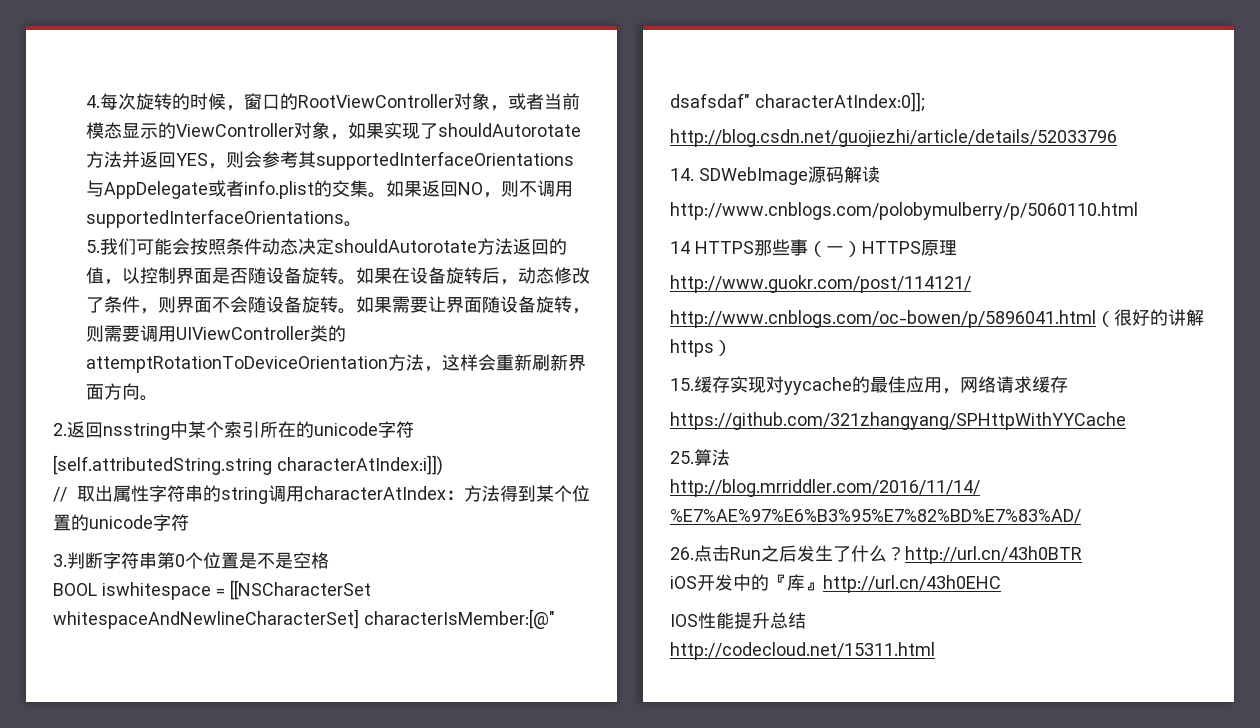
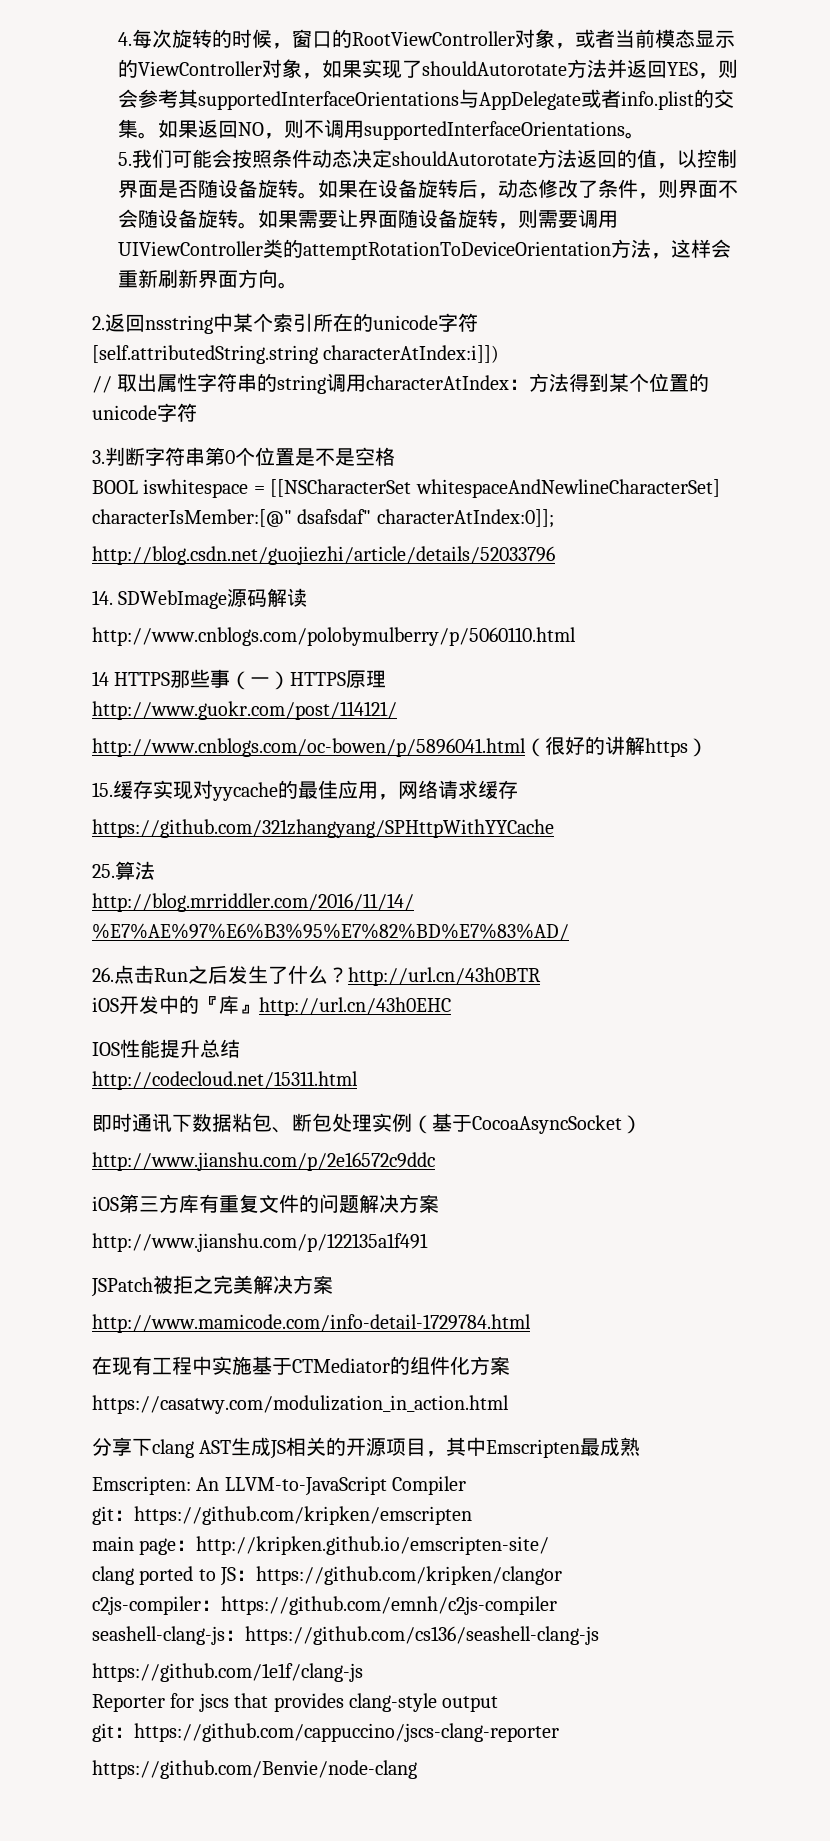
+ 即时通讯下数据粘包、断包处理实例（基于CocoaAsyncSocket）
+ http://www.jianshu.com/p/2e16572c9ddc
+ iOS第三方库有重复文件的问题解决方案
+ http://www.jianshu.com/p/122135a1f491
+ JSPatch被拒之完美解决方案
+ http://www.mamicode.com/info-detail-1729784.html
+ 在现有工程中实施基于CTMediator的组件化方案
+ https://casatwy.com/modulization_in_action.html
+ 分享下clang AST生成JS相关的开源项目，其中Emscripten最成熟
+ Emscripten: An LLVM-to-JavaScript Compiler
+ git：https://github.com/kripken/emscripten
+ main page：http://kripken.github.io/emscripten-site/
+ clang ported to JS：https://github.com/kripken/clangor
+ c2js-compiler：https://github.com/emnh/c2js-compiler
+ seashell-clang-js：https://github.com/cs136/seashell-clang-js
+ https://github.com/1e1f/clang-js
+ Reporter for jscs that provides clang-style output
+ git：https://github.com/cappuccino/jscs-clang-reporter
+ https://github.com/Benvie/node-clang

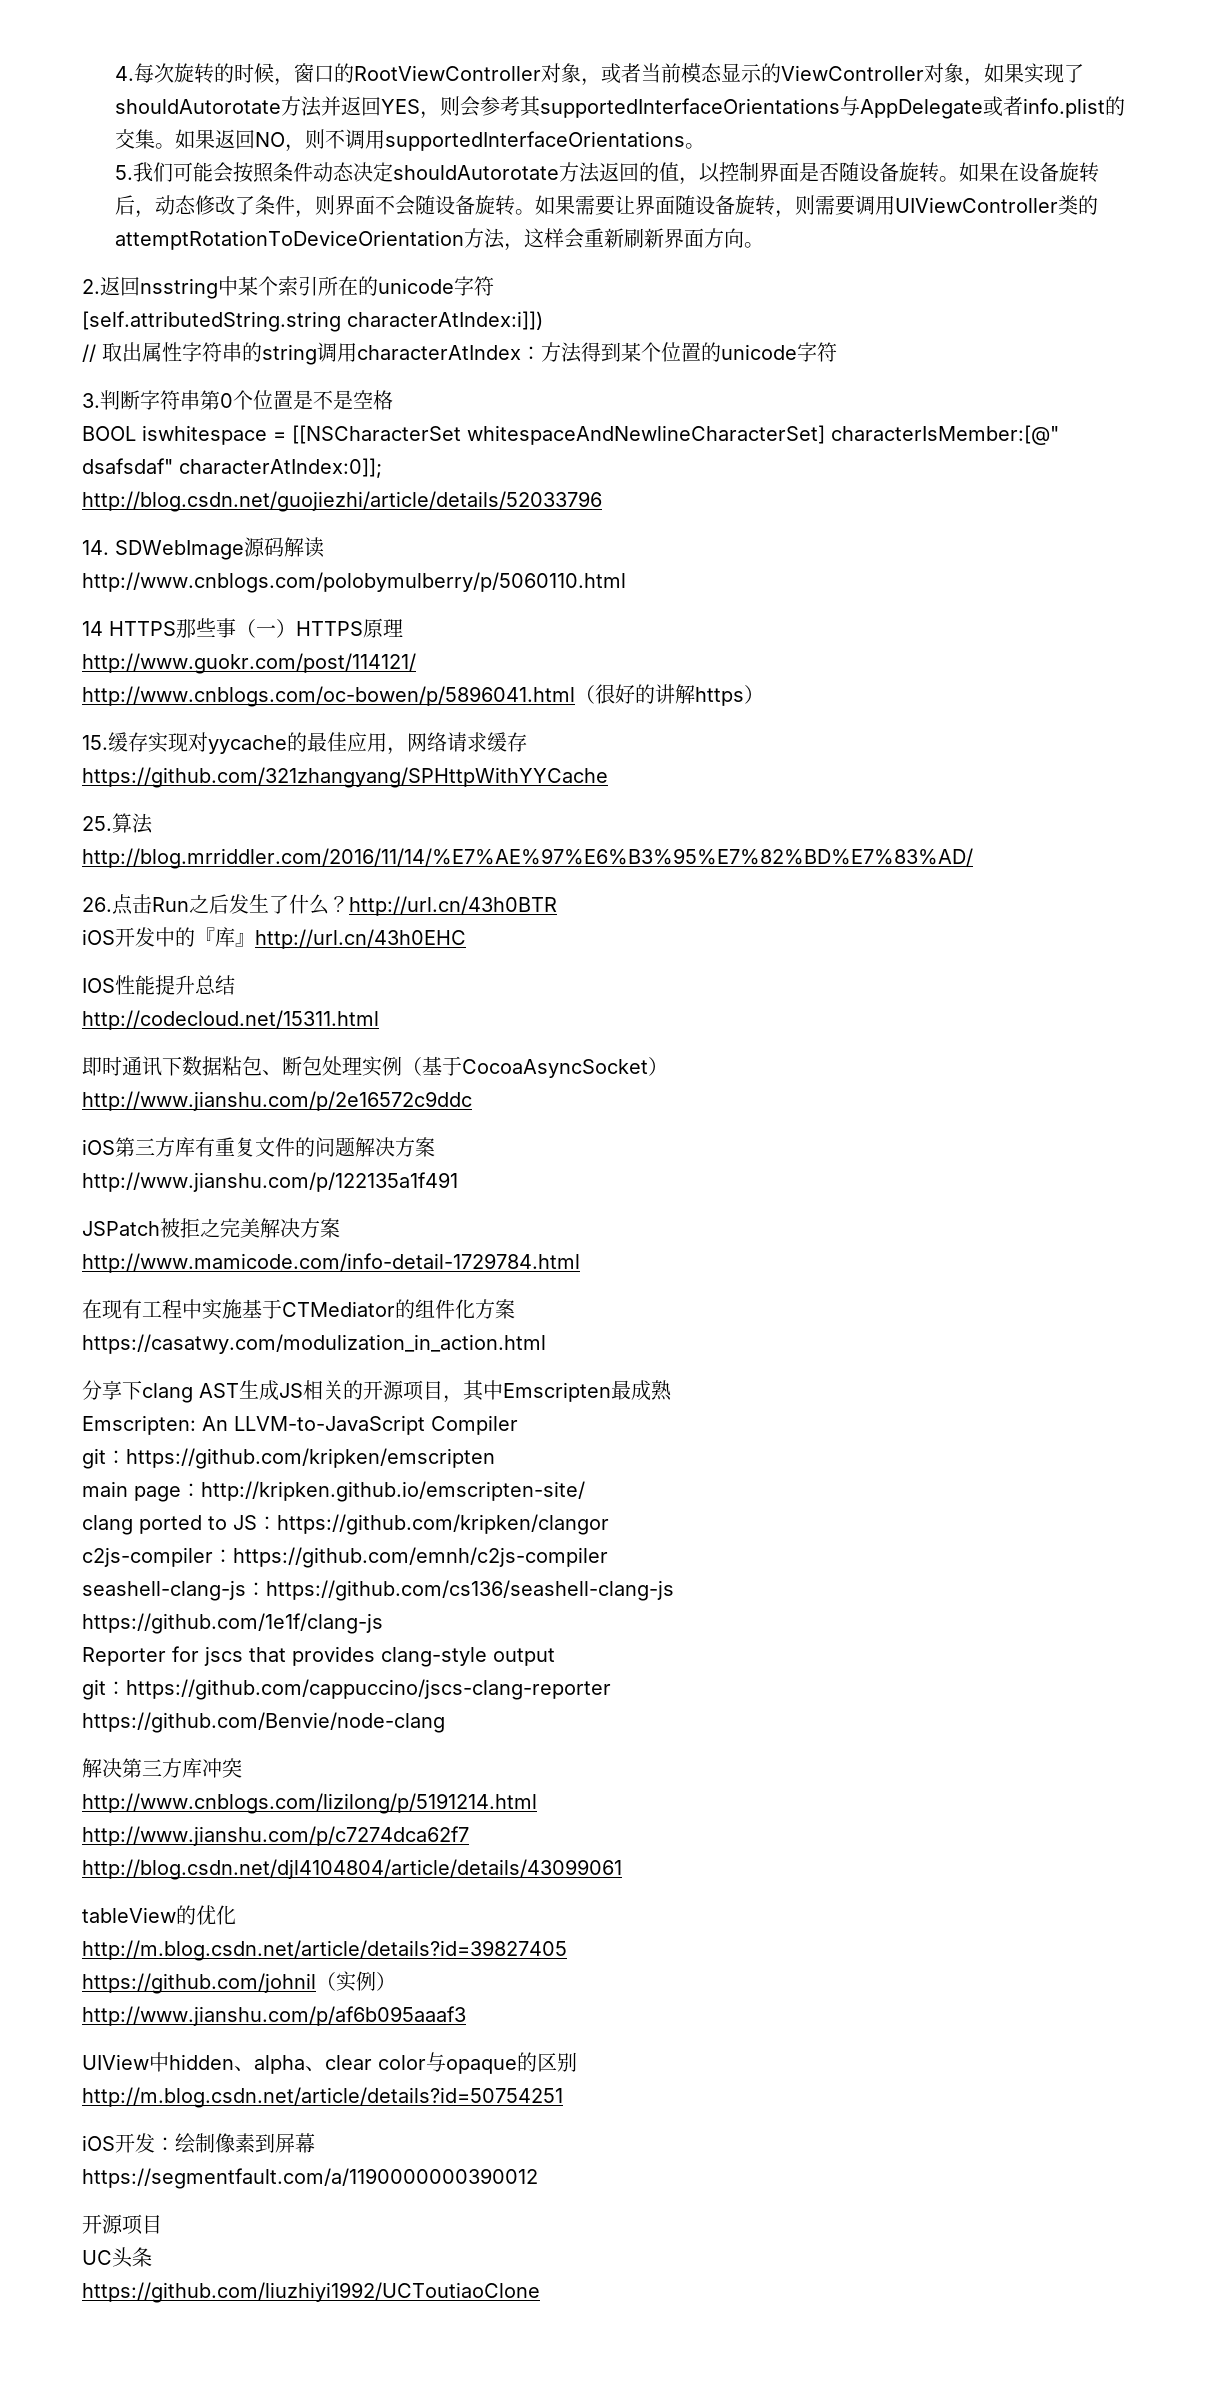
+ 解决第三方库冲突
+ http://www.cnblogs.com/lizilong/p/5191214.html
+ http://www.jianshu.com/p/c7274dca62f7
+ http://blog.csdn.net/djl4104804/article/details/43099061
+ tableView的优化
+ http://m.blog.csdn.net/article/details?id=39827405
+ https://github.com/johnil（实例）
+ http://www.jianshu.com/p/af6b095aaaf3
+ UIView中hidden、alpha、clear color与opaque的区别
+ http://m.blog.csdn.net/article/details?id=50754251
+ iOS开发：绘制像素到屏幕
+ https://segmentfault.com/a/1190000000390012
+ 开源项目
+ UC头条
+ https://github.com/liuzhiyi1992/UCToutiaoClone

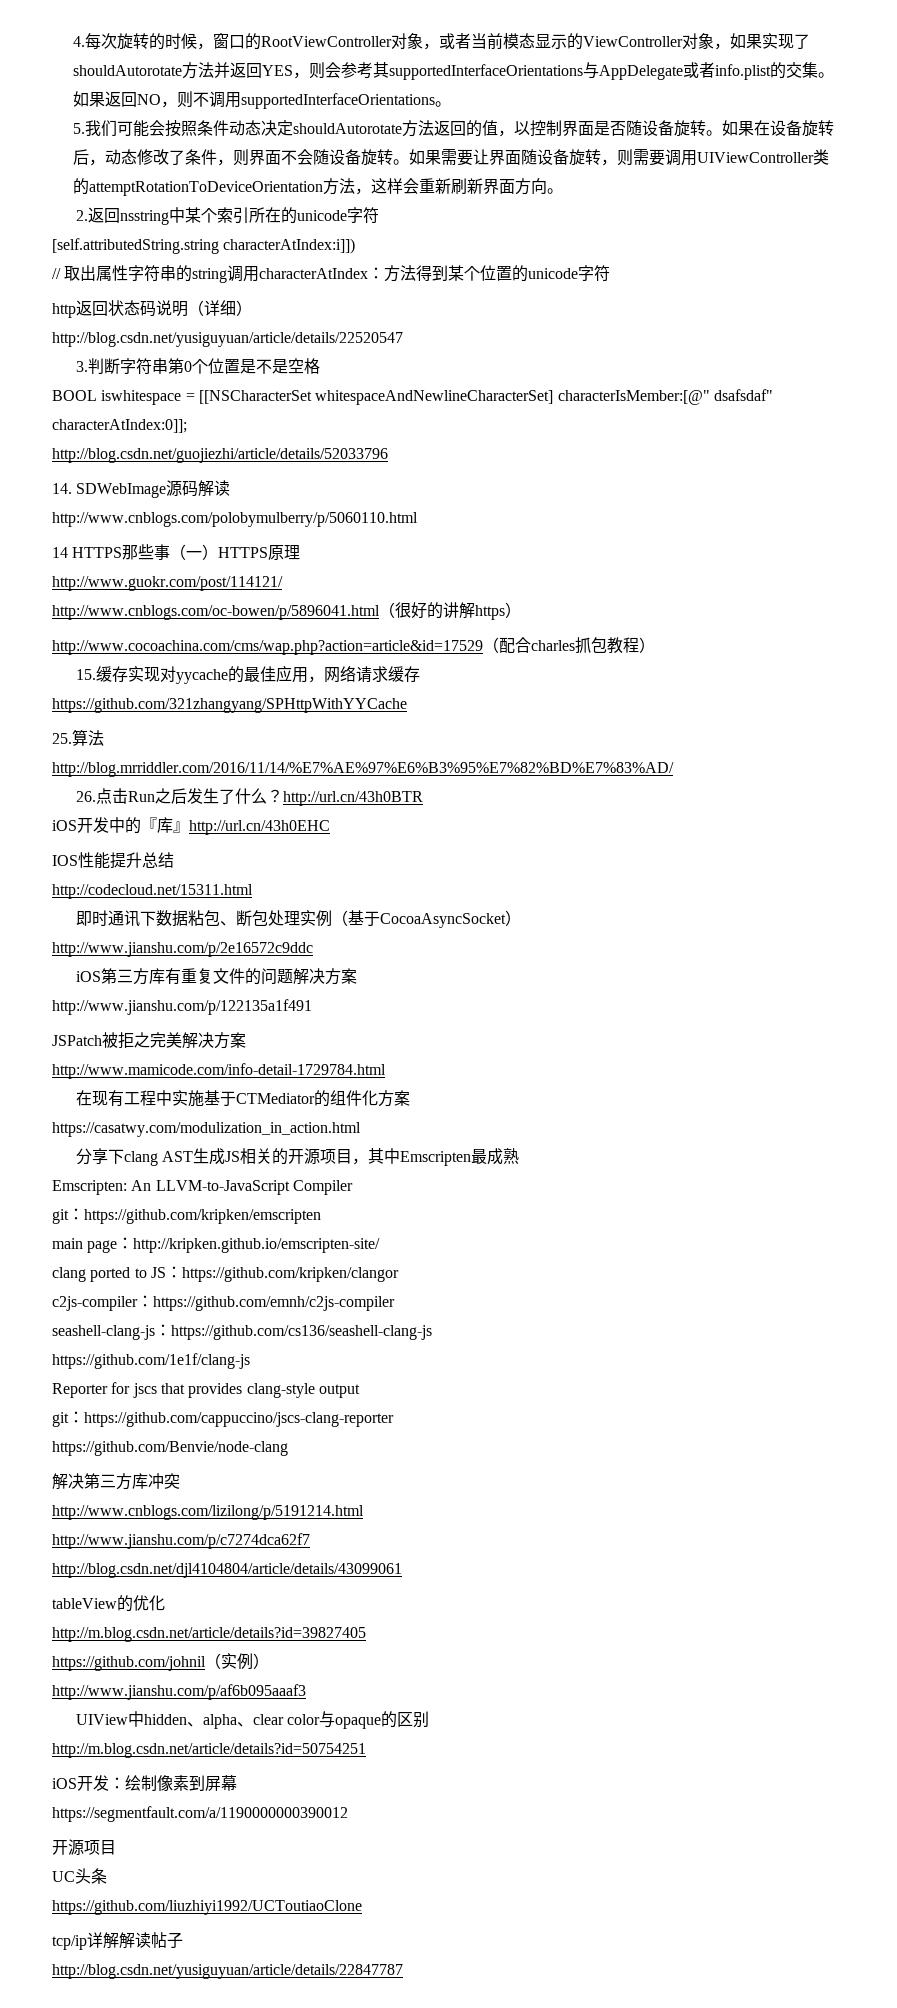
+ http返回状态码说明（详细）
+ http://blog.csdn.net/yusiguyuan/article/details/22520547
+ http://www.cocoachina.com/cms/wap.php?action=article&id=17529（配合charles抓包教程）
+ tcp/ip详解解读帖子
+ http://blog.csdn.net/yusiguyuan/article/details/22847787

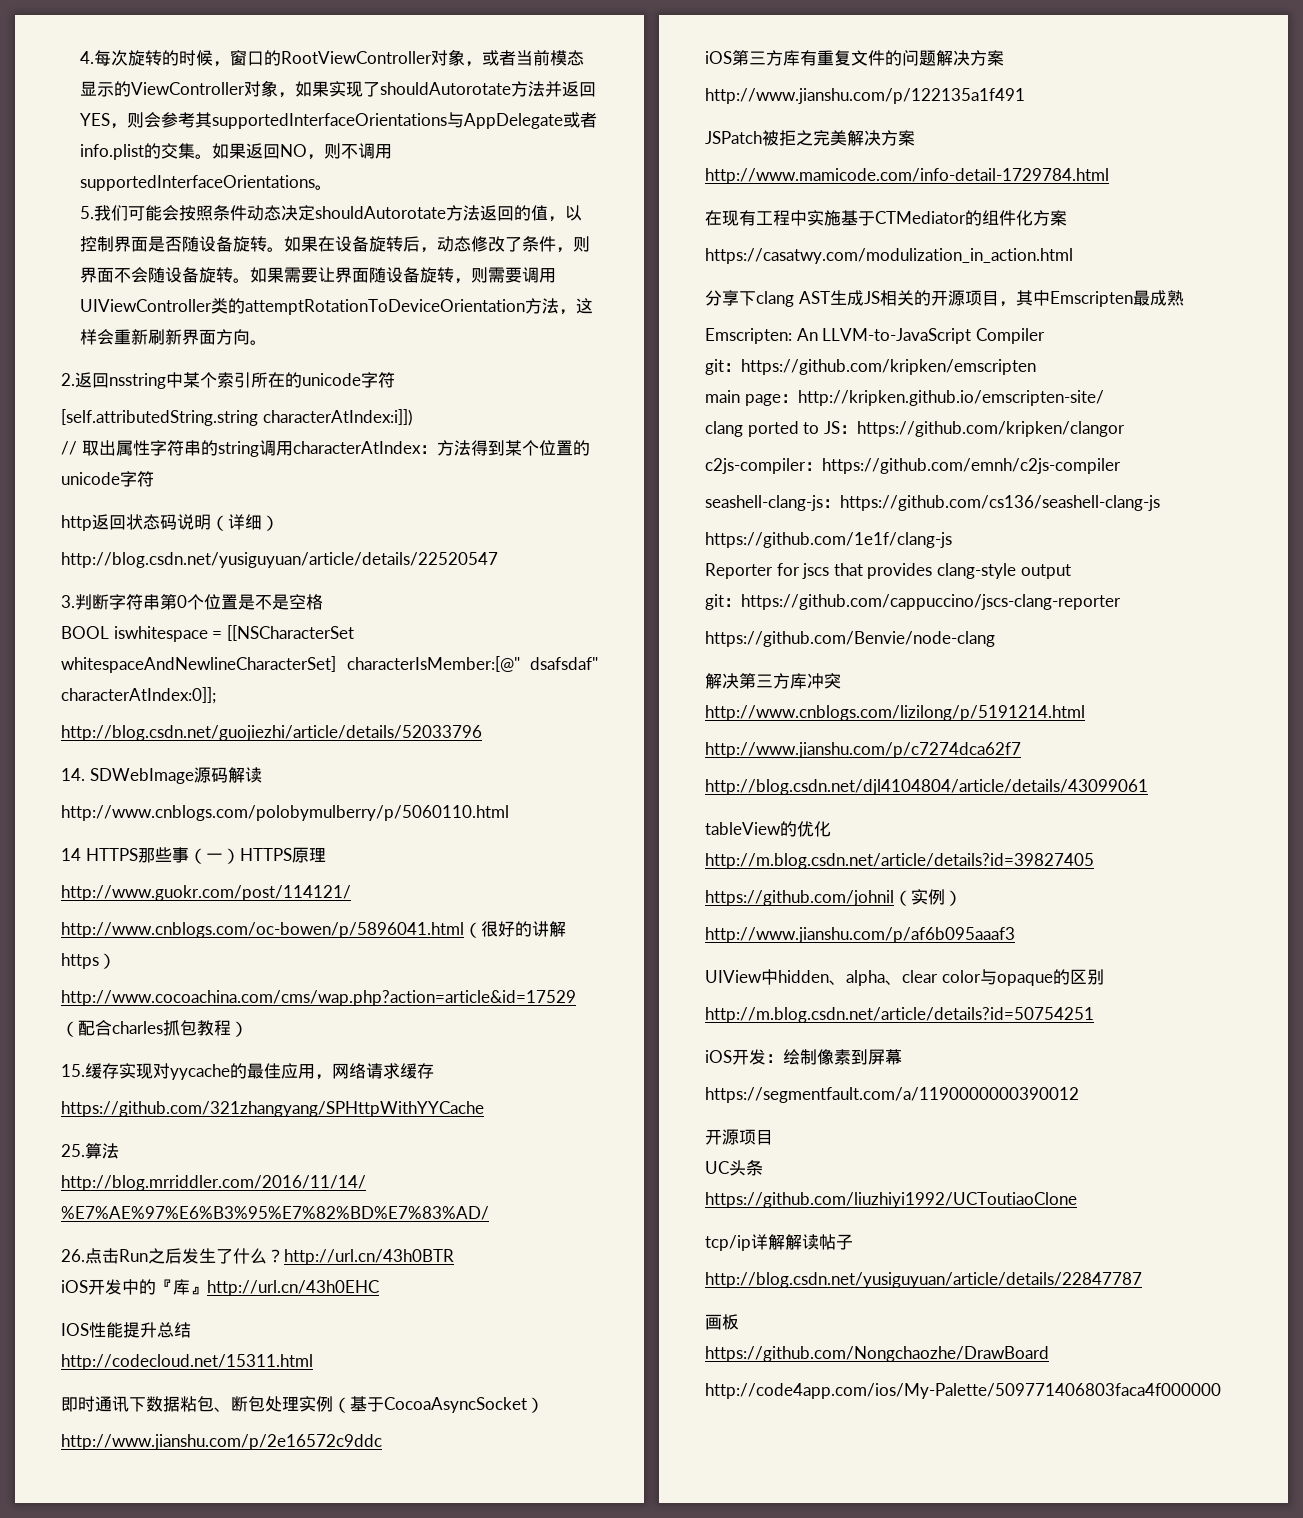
+ 画板
+ https://github.com/Nongchaozhe/DrawBoard
+ http://code4app.com/ios/My-Palette/509771406803faca4f000000

